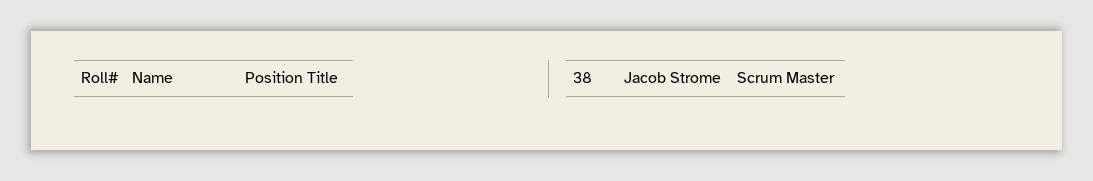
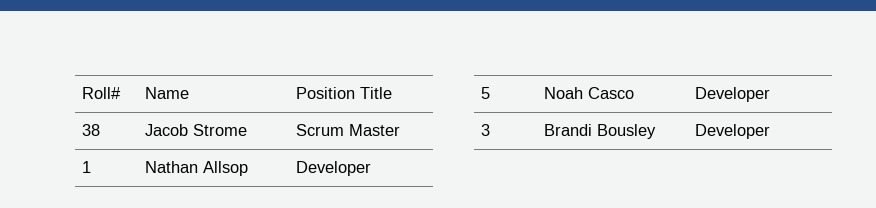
+ 1 | Nathan Allsop | Developer
+ 5 | Noah Casco | Developer
+ 3 | Brandi Bousley | Developer

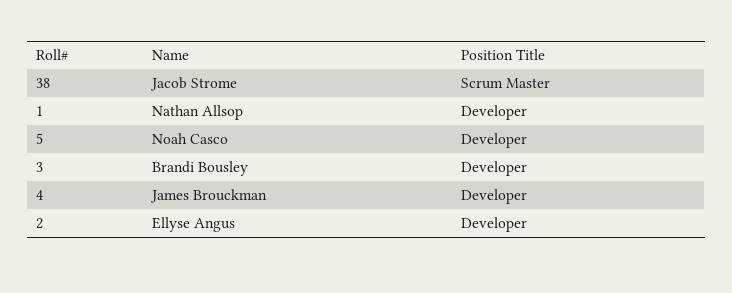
+ 4 | James Brouckman | Developer
+ 2 | Ellyse Angus | Developer

